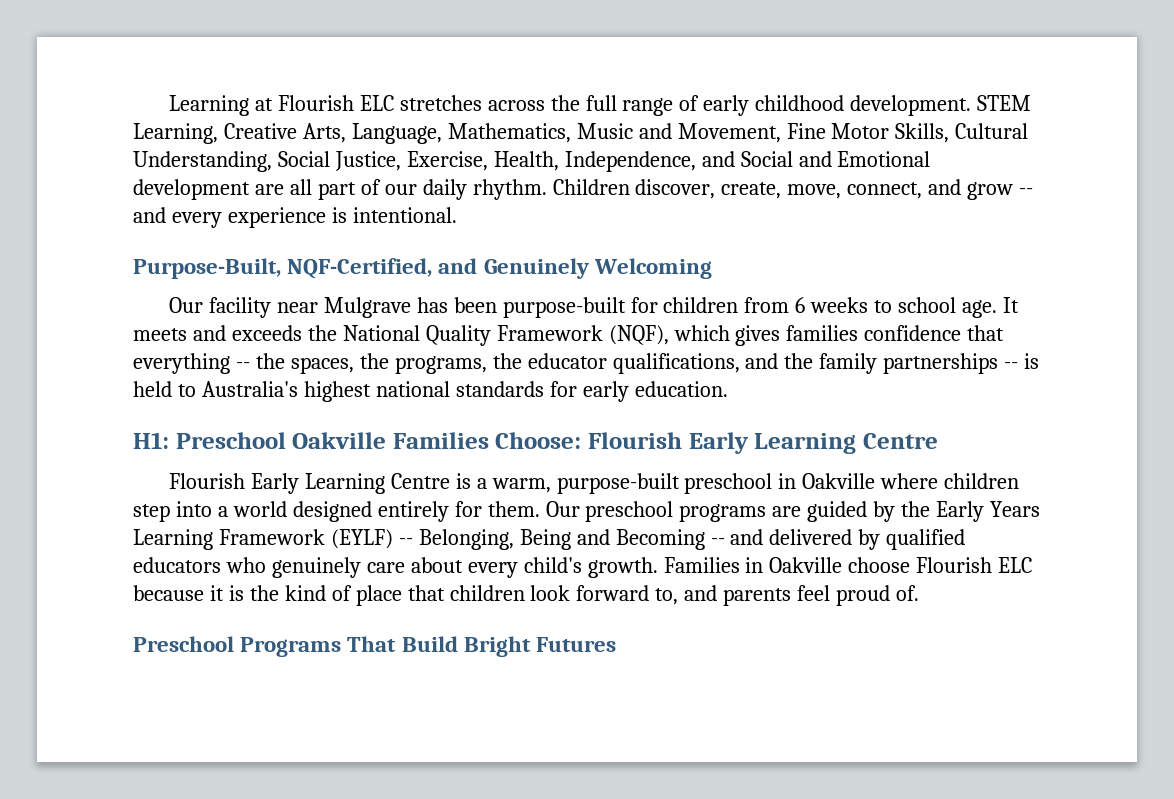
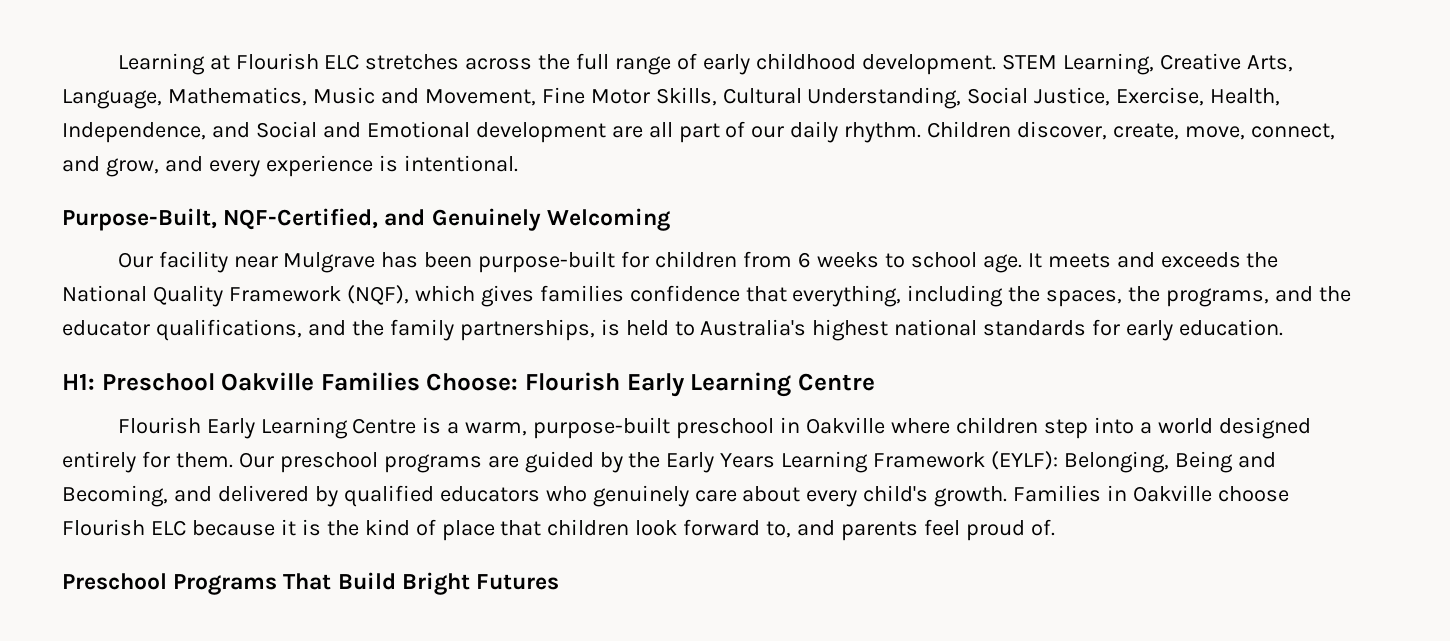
- Children discover, create, move, connect, and grow -- and every experience is intentional.
+ Children discover, create, move, connect, and grow, and every experience is intentional.
- It meets and exceeds the National Quality Framework (NQF), which gives families confidence that everything -- the spaces, the programs, the educator qualifications, and the family partnerships -- is held to Australia's highest national standards for early education.
+ It meets and exceeds the National Quality Framework (NQF), which gives families confidence that everything, including the spaces, the programs, and the educator qualifications, and the family partnerships, is held to Australia's highest national standards for early education.
- Our preschool programs are guided by the Early Years Learning Framework (EYLF) -- Belonging, Being and Becoming -- and delivered by qualified educators who genuinely care about every child's growth.
+ Our preschool programs are guided by the Early Years Learning Framework (EYLF): Belonging, Being and Becoming, and delivered by qualified educators who genuinely care about every child's growth.

